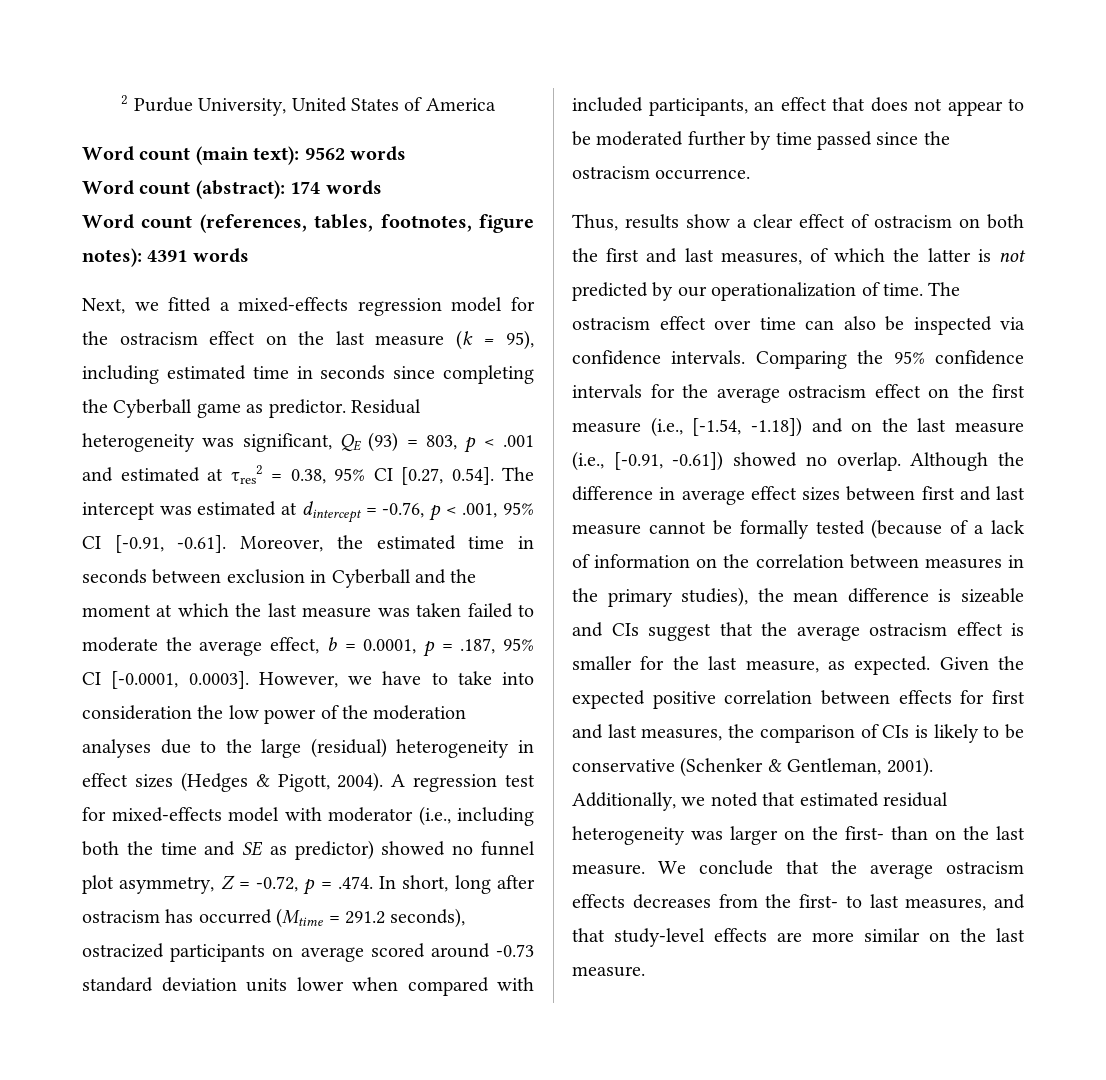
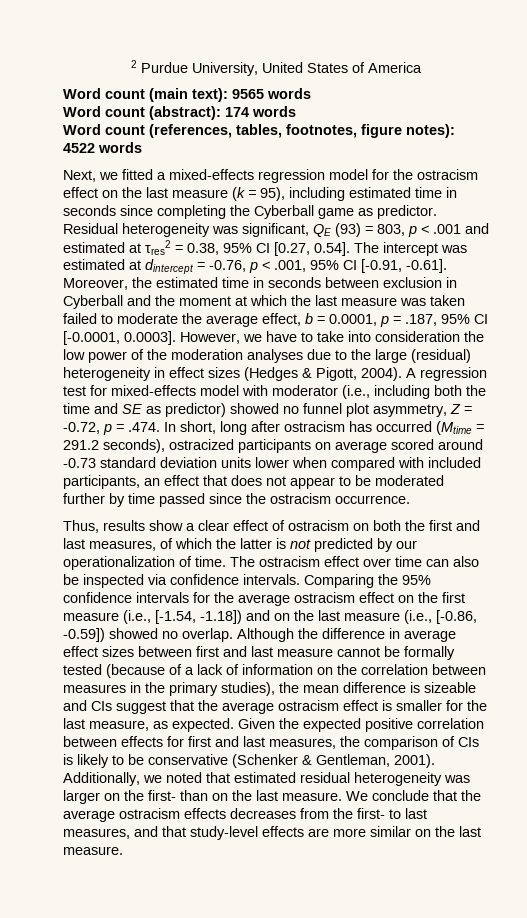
- Word count (main text): 9562 words
+ Word count (main text): 9565 words
- Word count (references, tables, footnotes, figure notes): 4391 words
+ Word count (references, tables, footnotes, figure notes): 4522 words
- Comparing the 95% confidence intervals for the average ostracism effect on the first measure (i.e., [-1.54, -1.18]) and on the last measure (i.e., [-0.91, -0.61]) showed no overlap.
+ Comparing the 95% confidence intervals for the average ostracism effect on the first measure (i.e., [-1.54, -1.18]) and on the last measure (i.e., [-0.86, -0.59]) showed no overlap.

